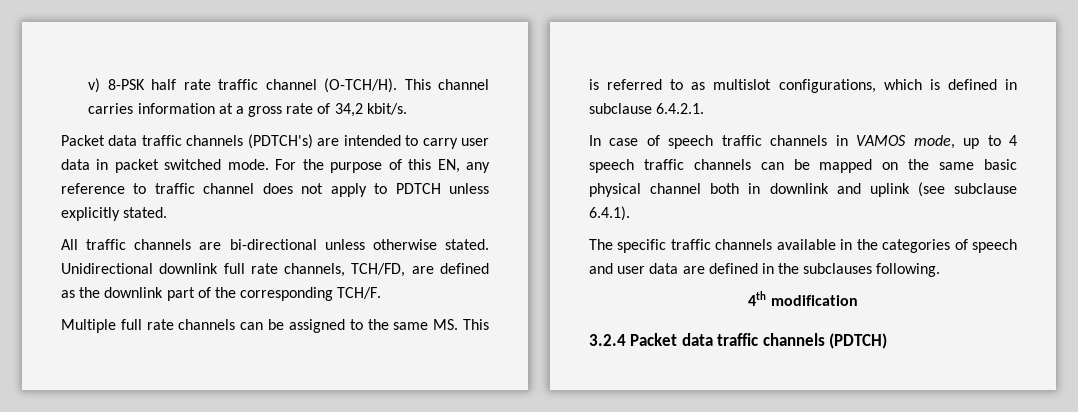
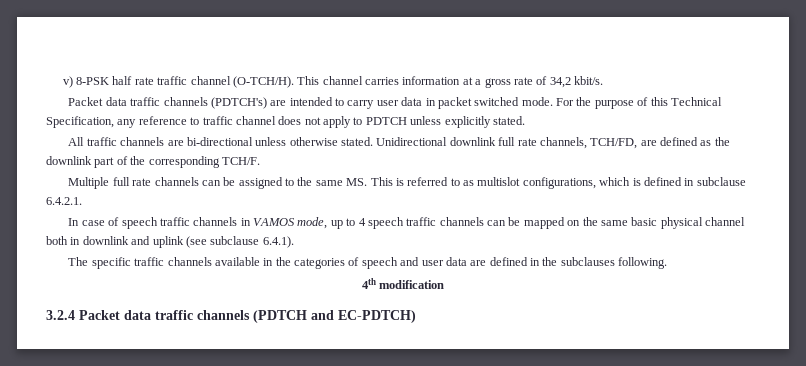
- For the purpose of this EN, any reference to traffic channel does not apply to PDTCH unless explicitly stated.
+ For the purpose of this Technical Specification, any reference to traffic channel does not apply to PDTCH unless explicitly stated.
- 3.2.4 Packet data traffic channels (PDTCH)
+ 3.2.4 Packet data traffic channels (PDTCH and EC-PDTCH)

